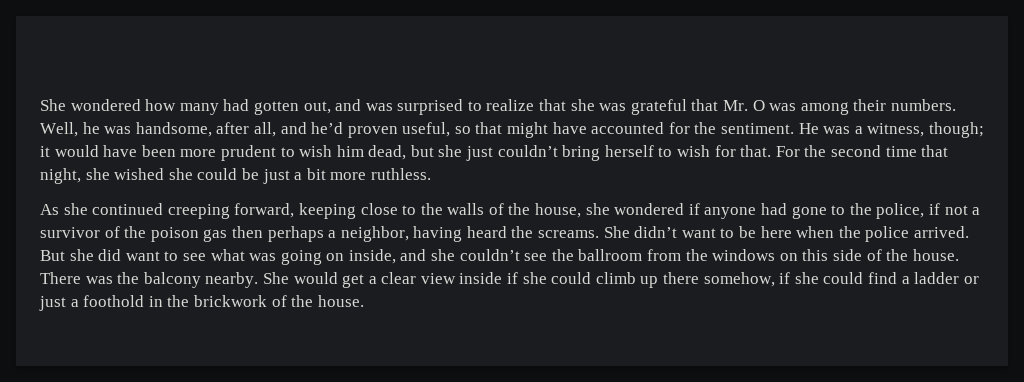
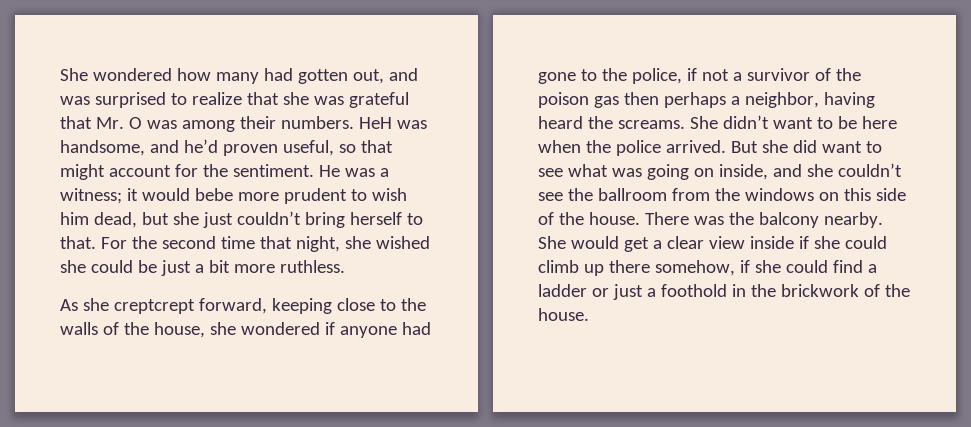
- Well, he was handsome, after all, and he’d proven useful, so that might have accounted for the sentiment.
+ HeH was handsome, and he’d proven useful, so that might account for the sentiment.
- He was a witness, though; it would have been more prudent to wish him dead, but she just couldn’t bring herself to wish for that.
+ He was a witness; it would bebe more prudent to wish him dead, but she just couldn’t bring herself to that.
- As she continued creeping forward, keeping close to the walls of the house, she wondered if anyone had gone to the police, if not a survivor of the poison gas then perhaps a neighbor, having heard the screams.
+ As she creptcrept forward, keeping close to the walls of the house, she wondered if anyone had gone to the police, if not a survivor of the poison gas then perhaps a neighbor, having heard the screams.

